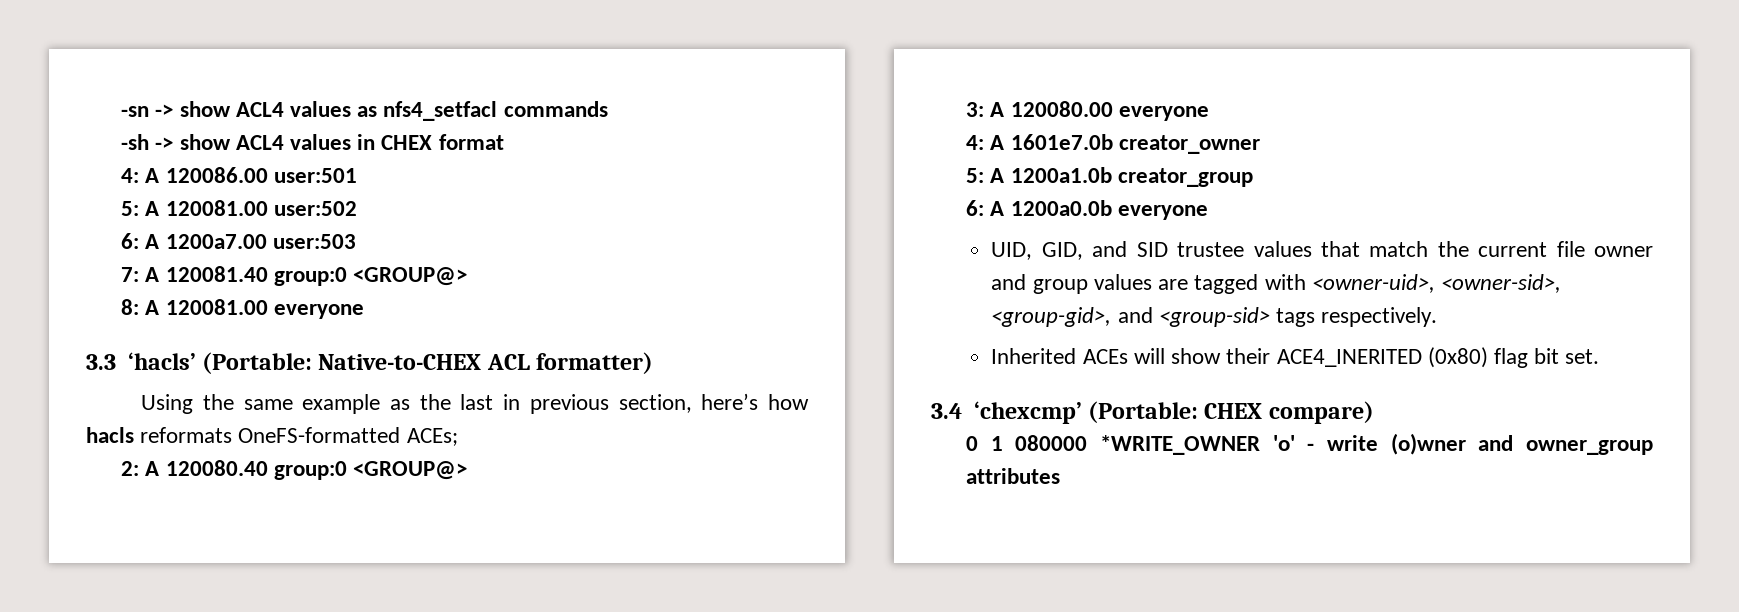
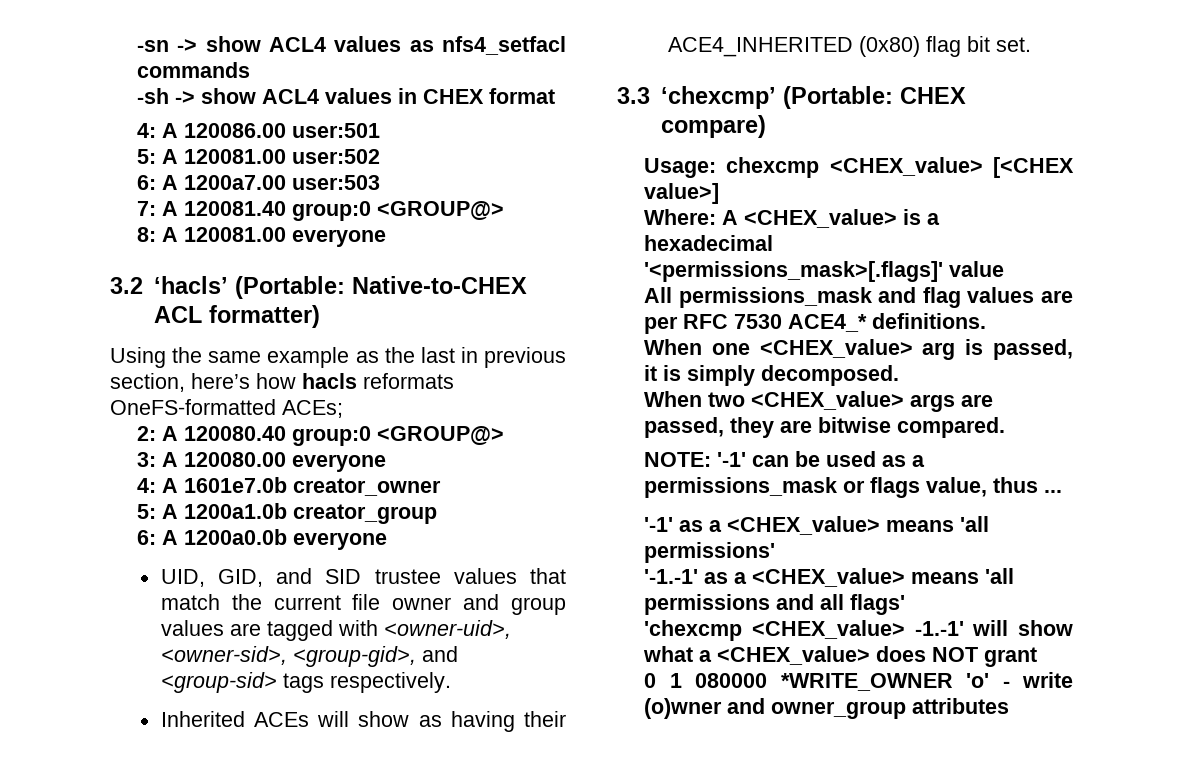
- 3.3 ‘hacls’ (Portable: Native-to-CHEX ACL formatter)
+ 3.2 ‘hacls’ (Portable: Native-to-CHEX ACL formatter)
- Inherited ACEs will show their ACE4_INERITED (0x80) flag bit set.
+ Inherited ACEs will show as having their ACE4_INHERITED (0x80) flag bit set.
- 3.4 ‘chexcmp’ (Portable: CHEX compare)
+ 3.3 ‘chexcmp’ (Portable: CHEX compare)
+ Usage: chexcmp <CHEX_value> [<CHEX value>]
+ Where: A <CHEX_value> is a hexadecimal '<permissions_mask>[.flags]' value
+ All permissions_mask and flag values are per RFC 7530 ACE4_* definitions.
+ When one <CHEX_value> arg is passed, it is simply decomposed.
+ When two <CHEX_value> args are passed, they are bitwise compared.
+ NOTE: '-1' can be used as a permissions_mask or flags value, thus ...
+ '-1' as a <CHEX_value> means 'all permissions'
+ '-1.-1' as a <CHEX_value> means 'all permissions and all flags'
+ 'chexcmp <CHEX_value> -1.-1' will show what a <CHEX_value> does NOT grant

